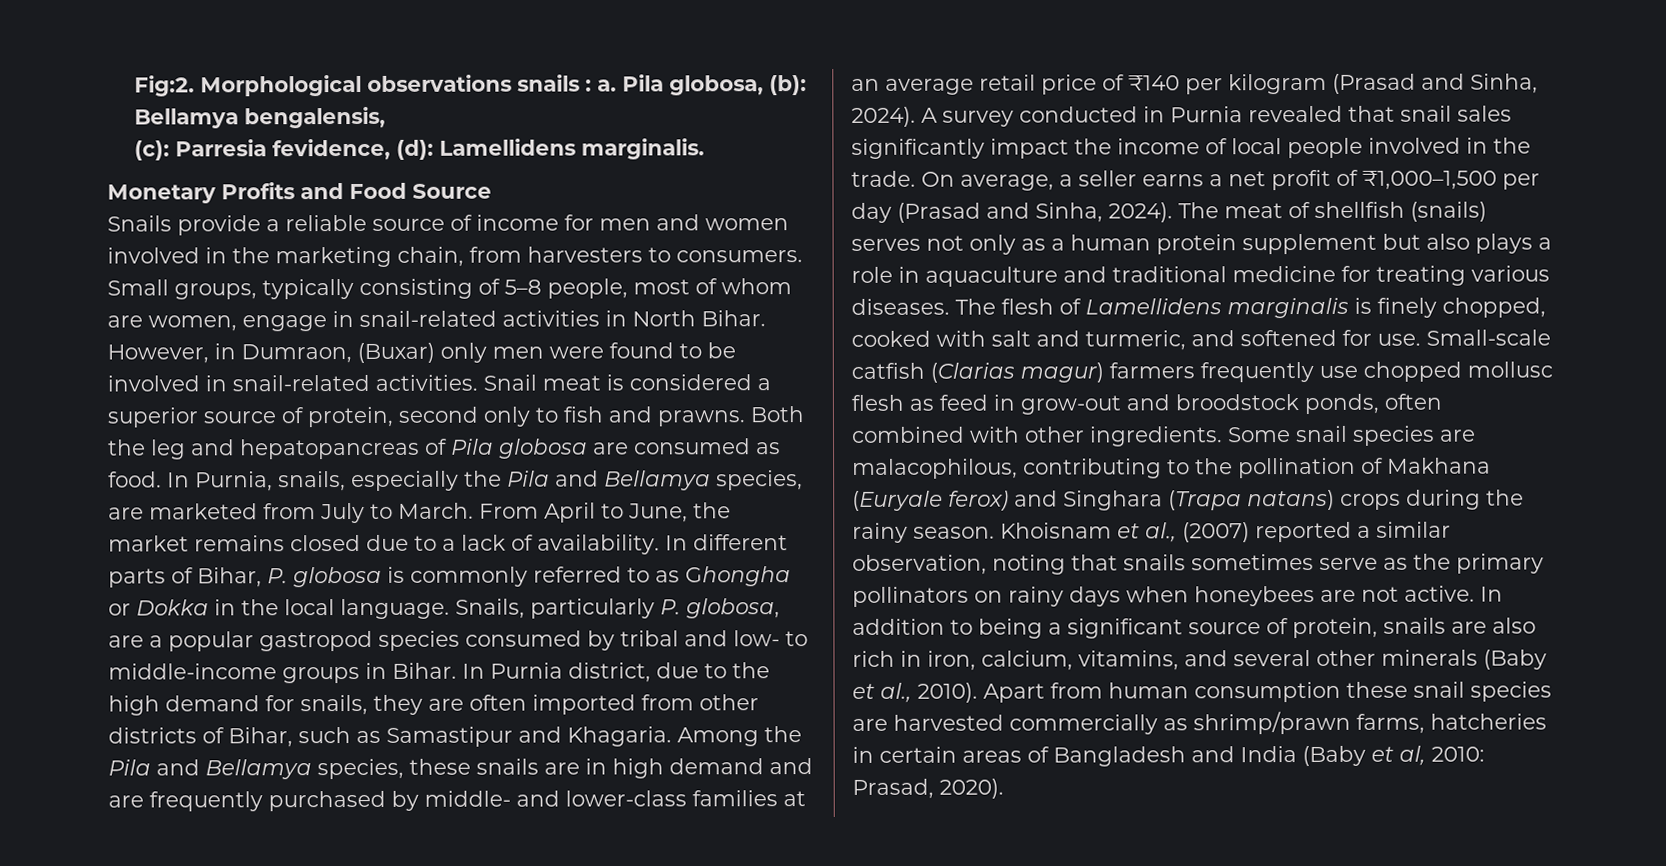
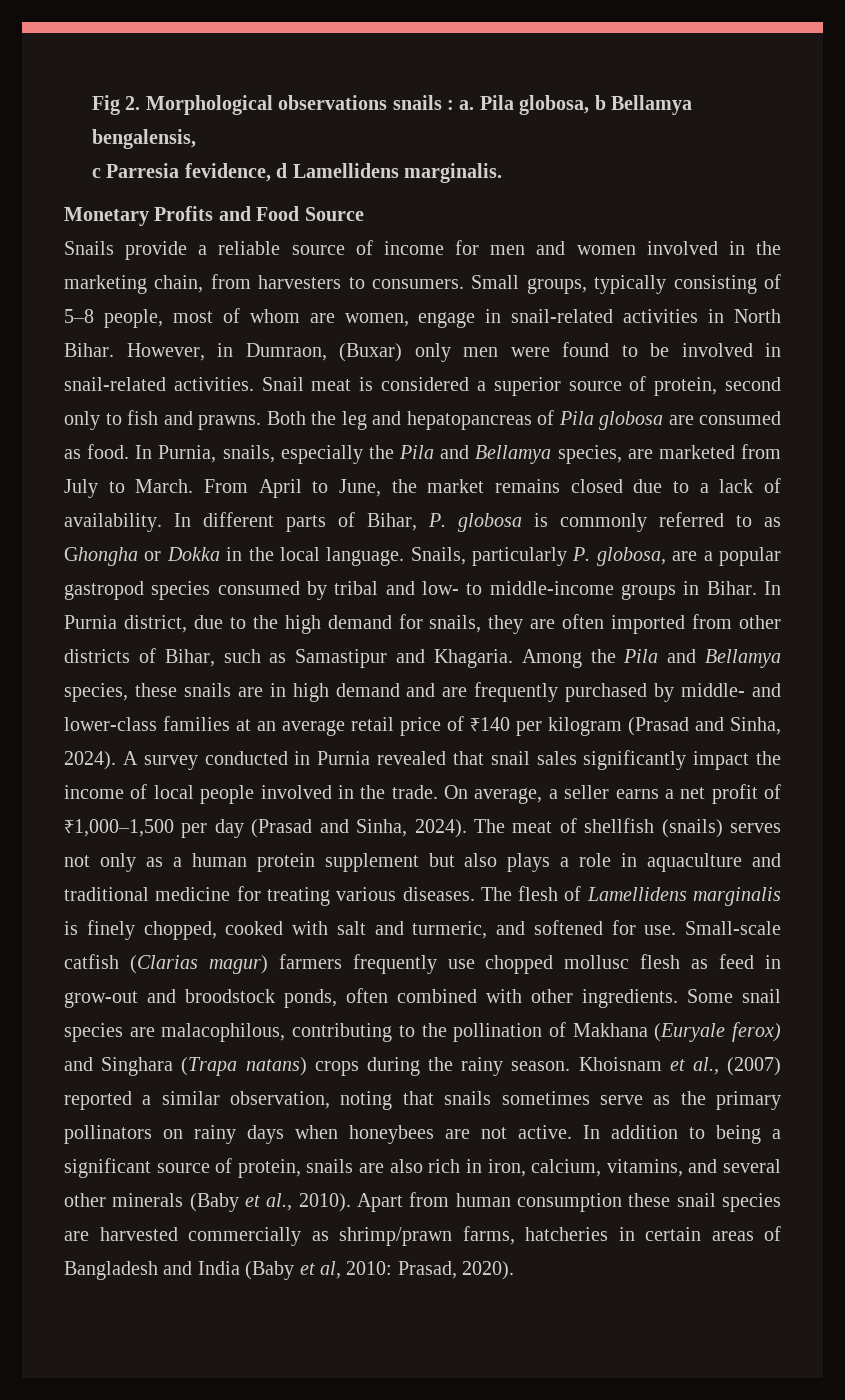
- Fig:2. Morphological observations snails : a.
+ Fig 2. Morphological observations snails : a.
- Pila globosa, (b): Bellamya bengalensis,
+ Pila globosa, b Bellamya bengalensis,
- (c): Parresia fevidence, (d): Lamellidens marginalis.
+ c Parresia fevidence, d Lamellidens marginalis.

